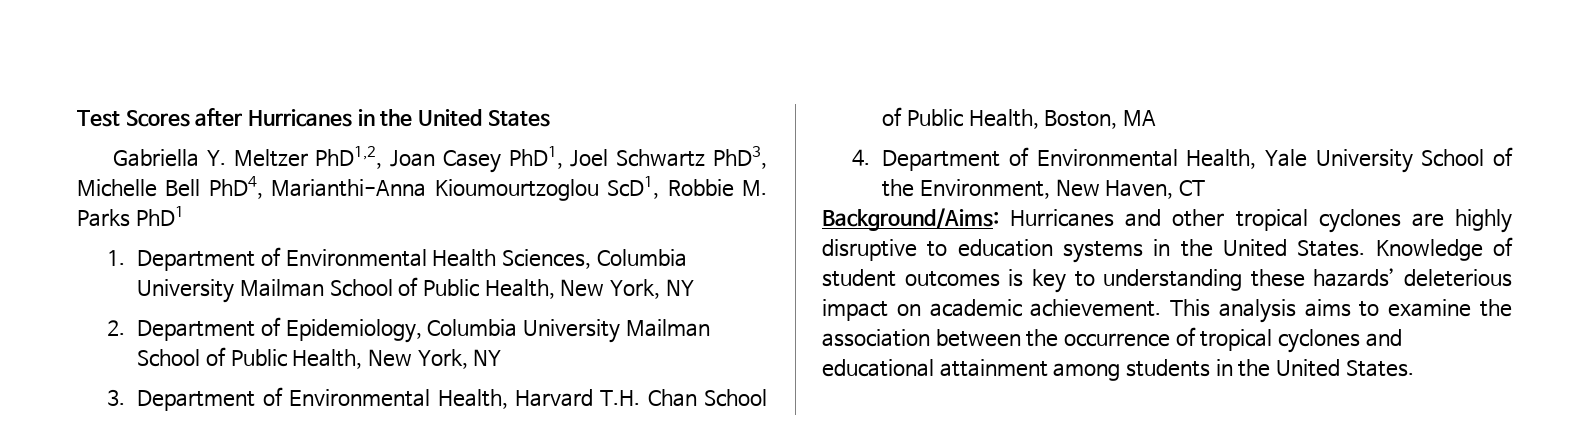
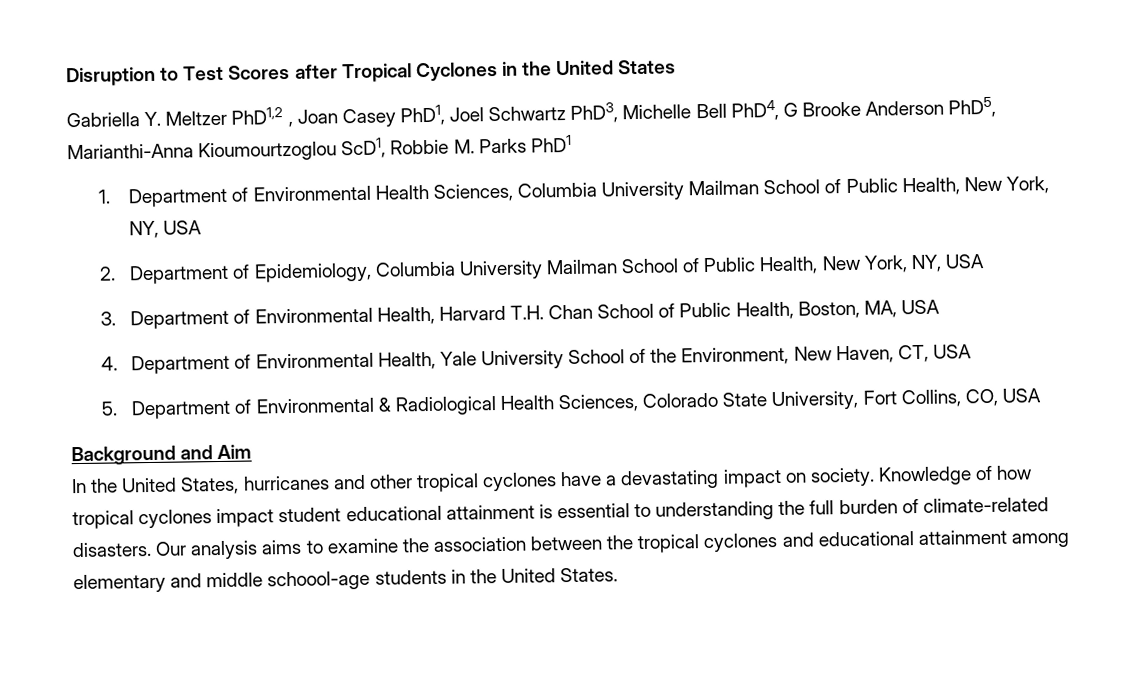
- Test Scores after Hurricanes in the United States
+ Disruption to Test Scores after Tropical Cyclones in the United States
- Gabriella Y. Meltzer PhD1,2, Joan Casey PhD1, Joel Schwartz PhD3, Michelle Bell PhD4, Marianthi-Anna Kioumourtzoglou ScD1, Robbie M. Parks PhD1
+ Gabriella Y. Meltzer PhD1,2 , Joan Casey PhD1, Joel Schwartz PhD3, Michelle Bell PhD4, G Brooke Anderson PhD5, Marianthi-Anna Kioumourtzoglou ScD1, Robbie M. Parks PhD1
- 1. Department of Environmental Health Sciences, Columbia University Mailman School of Public Health, New York, NY
+ 1. Department of Environmental Health Sciences, Columbia University Mailman School of Public Health, New York, NY, USA
- 2. Department of Epidemiology, Columbia University Mailman School of Public Health, New York, NY
+ 2. Department of Epidemiology, Columbia University Mailman School of Public Health, New York, NY, USA
- 3. Department of Environmental Health, Harvard T.H. Chan School of Public Health, Boston, MA
+ 3. Department of Environmental Health, Harvard T.H. Chan School of Public Health, Boston, MA, USA
- 4. Department of Environmental Health, Yale University School of the Environment, New Haven, CT
- Background/Aims: Hurricanes and other tropical cyclones are highly disruptive to education systems in the United States. Knowledge of student outcomes is key to understanding these hazards’ deleterious impact on academic achievement. This analysis aims to examine the association between the occurrence of tropical cyclones and educational attainment among students in the United States.
+ 4. Department of Environmental Health, Yale University School of the Environment, New Haven, CT, USA
+ 5. Department of Environmental & Radiological Health Sciences, Colorado State University, Fort Collins, CO, USA
+ Background and Aim
+ In the United States, hurricanes and other tropical cyclones have a devastating impact on society. Knowledge of how tropical cyclones impact student educational attainment is essential to understanding the full burden of climate-related disasters. Our analysis aims to examine the association between the tropical cyclones and educational attainment among elementary and middle schoool-age students in the United States.

